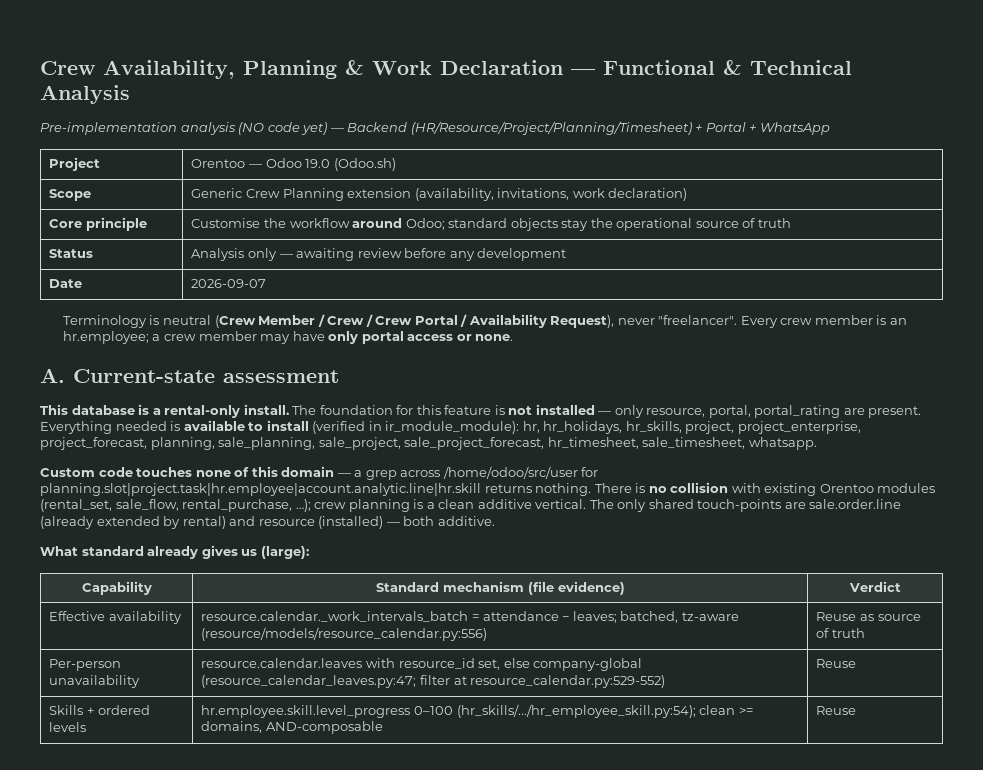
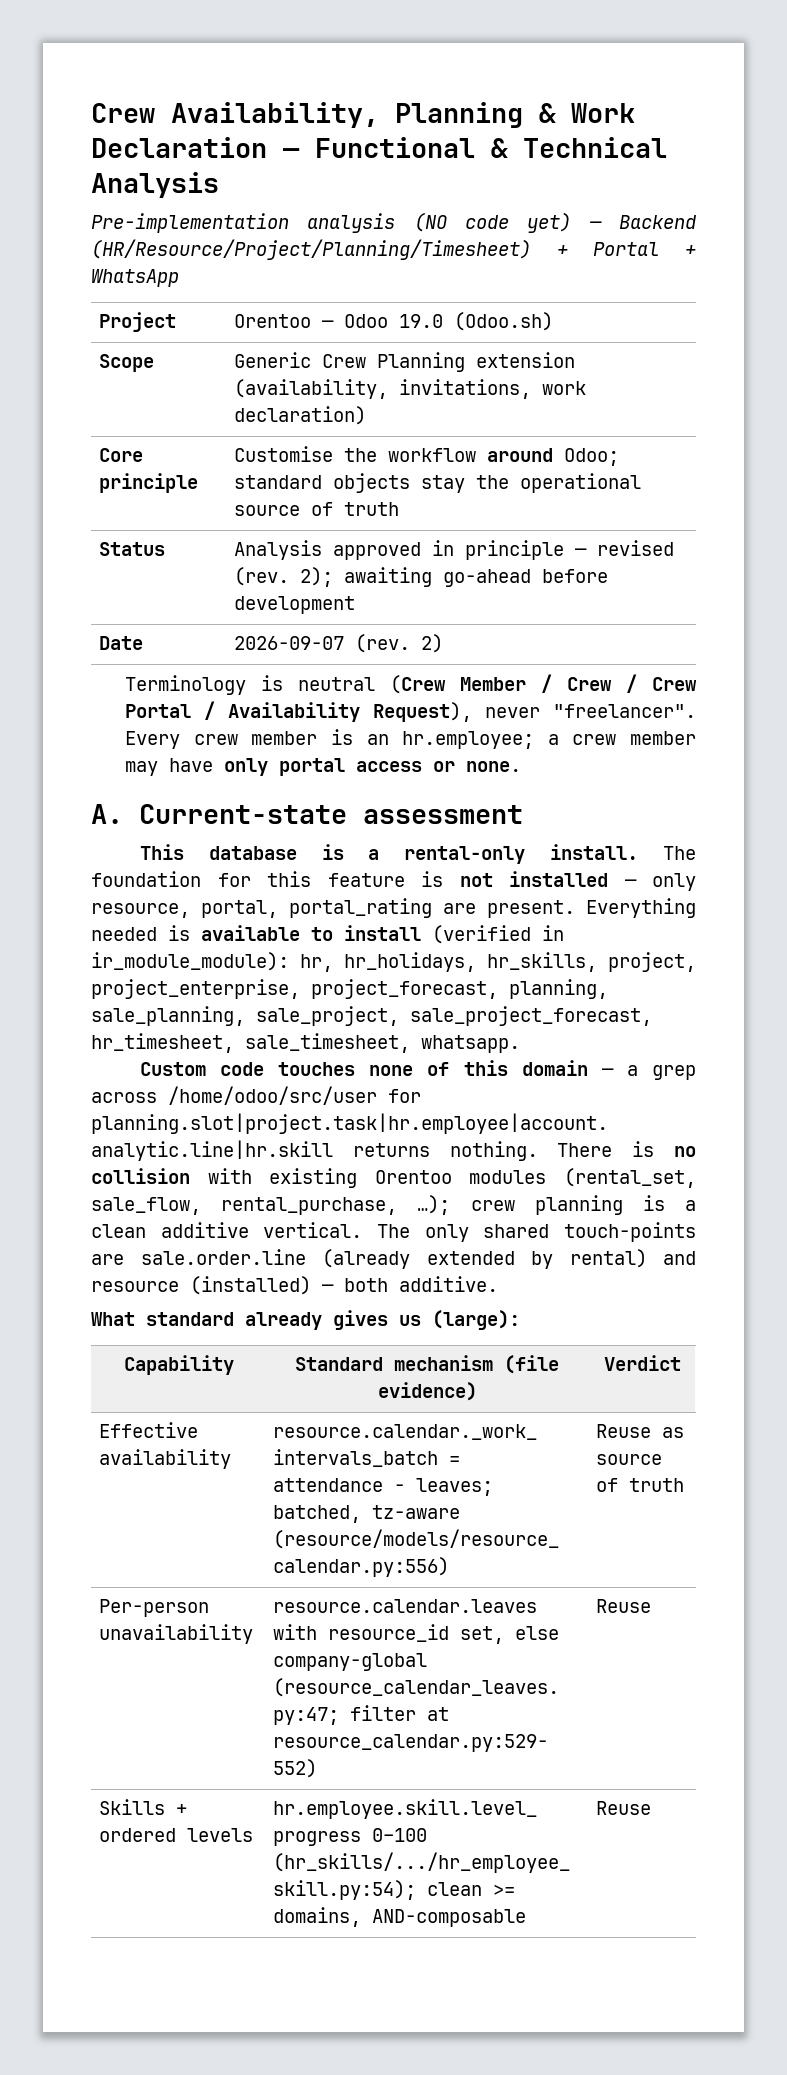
- Status | Analysis only — awaiting review before any development
+ Status | Analysis approved in principle — revised (rev. 2); awaiting go-ahead before development
- Date | 2026-09-07
+ Date | 2026-09-07 (rev. 2)

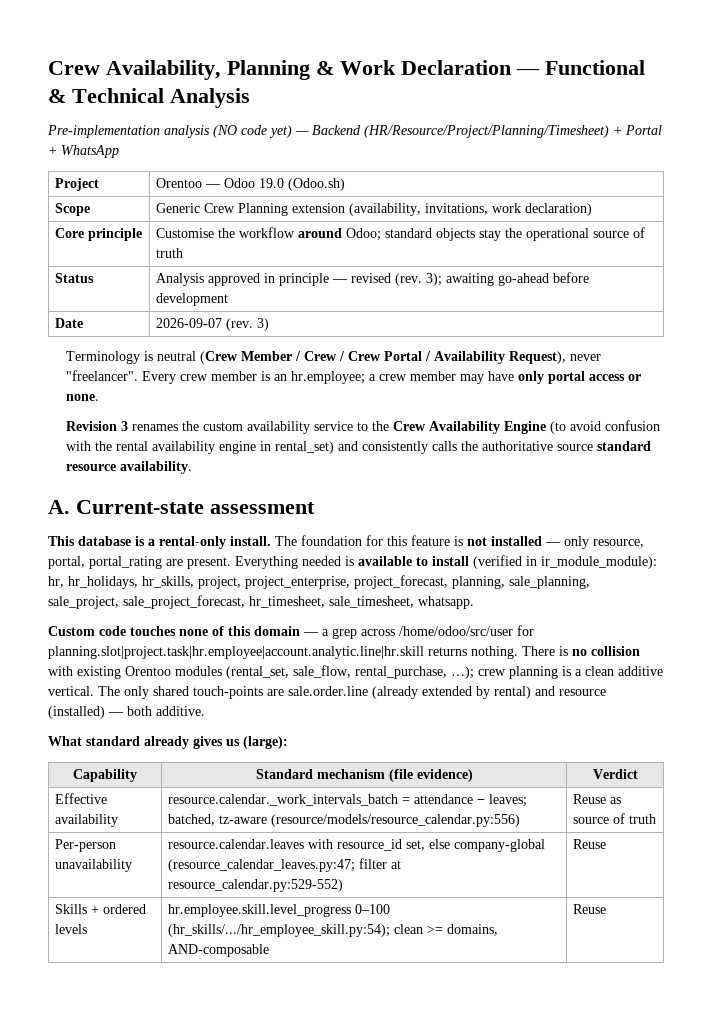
- Status | Analysis approved in principle — revised (rev. 2); awaiting go-ahead before development
+ Status | Analysis approved in principle — revised (rev. 3); awaiting go-ahead before development
- Date | 2026-09-07 (rev. 2)
+ Date | 2026-09-07 (rev. 3)
+ Revision 3 renames the custom availability service to the Crew Availability Engine (to avoid confusion with the rental availability engine in rental_set) and consistently calls the authoritative source standard resource availability.

